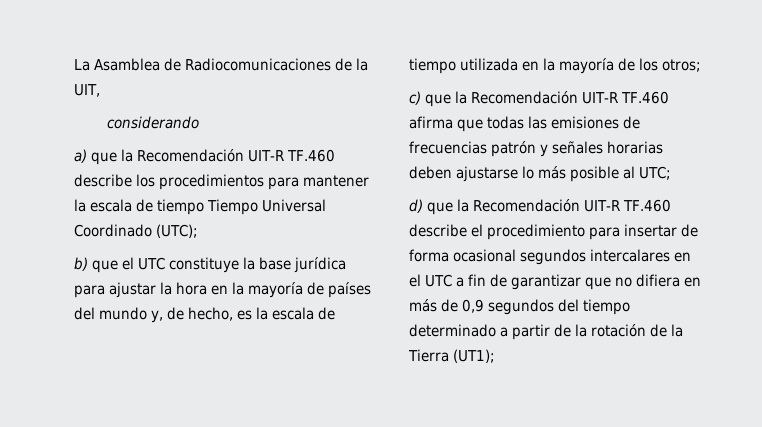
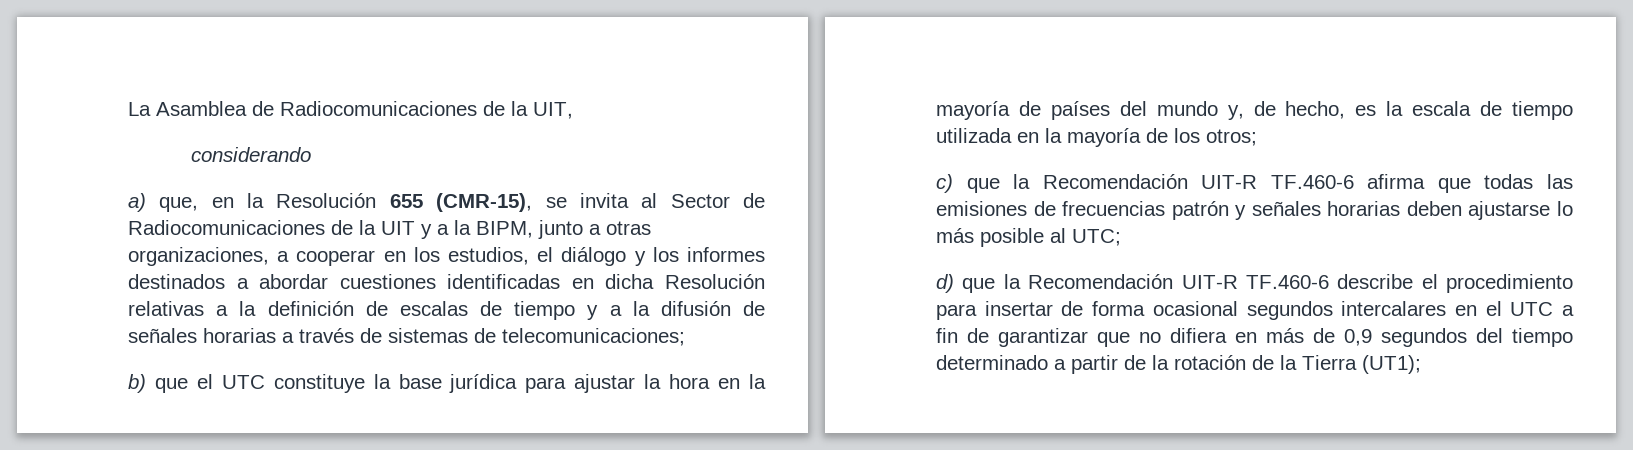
- a) que la Recomendación UIT-R TF.460 describe los procedimientos para mantener la escala de tiempo Tiempo Universal Coordinado (UTC);
+ a) que, en la Resolución 655 (CMR-15), se invita al Sector de Radiocomunicaciones de la UIT y a la BIPM, junto a otras organizaciones, a cooperar en los estudios, el diálogo y los informes destinados a abordar cuestiones identificadas en dicha Resolución relativas a la definición de escalas de tiempo y a la difusión de señales horarias a través de sistemas de telecomunicaciones;
- c) que la Recomendación UIT-R TF.460 afirma que todas las emisiones de frecuencias patrón y señales horarias deben ajustarse lo más posible al UTC;
+ c) que la Recomendación UIT-R TF.460-6 afirma que todas las emisiones de frecuencias patrón y señales horarias deben ajustarse lo más posible al UTC;
- d) que la Recomendación UIT-R TF.460 describe el procedimiento para insertar de forma ocasional segundos intercalares en el UTC a fin de garantizar que no difiera en más de 0,9 segundos del tiempo determinado a partir de la rotación de la Tierra (UT1);
+ d) que la Recomendación UIT-R TF.460-6 describe el procedimiento para insertar de forma ocasional segundos intercalares en el UTC a fin de garantizar que no difiera en más de 0,9 segundos del tiempo determinado a partir de la rotación de la Tierra (UT1);

